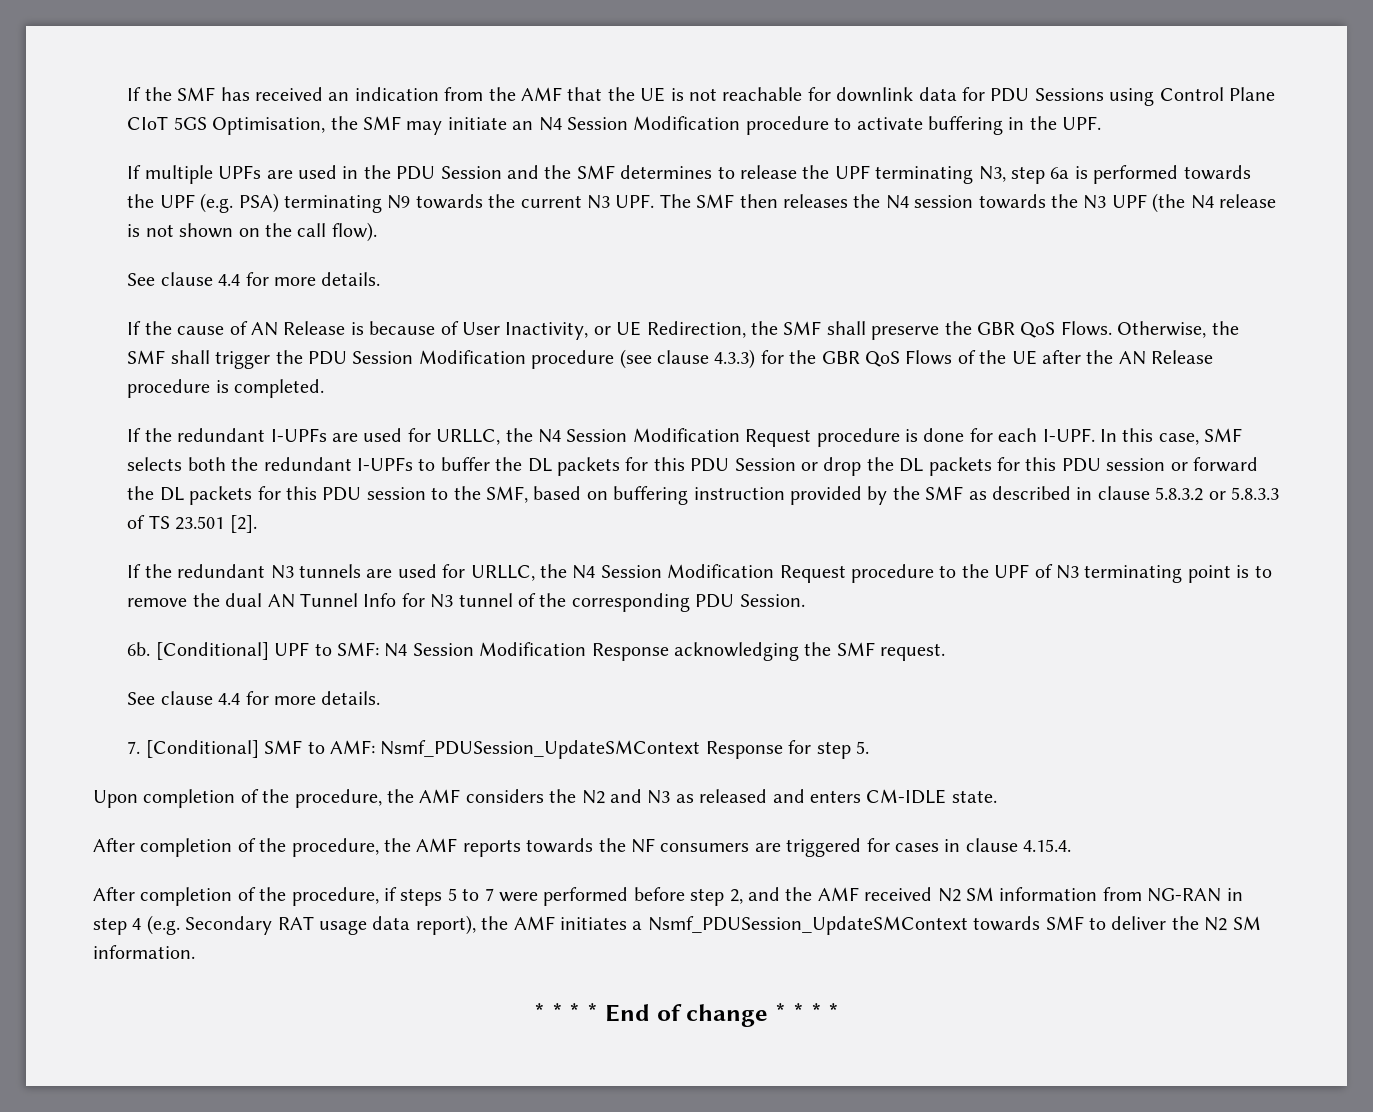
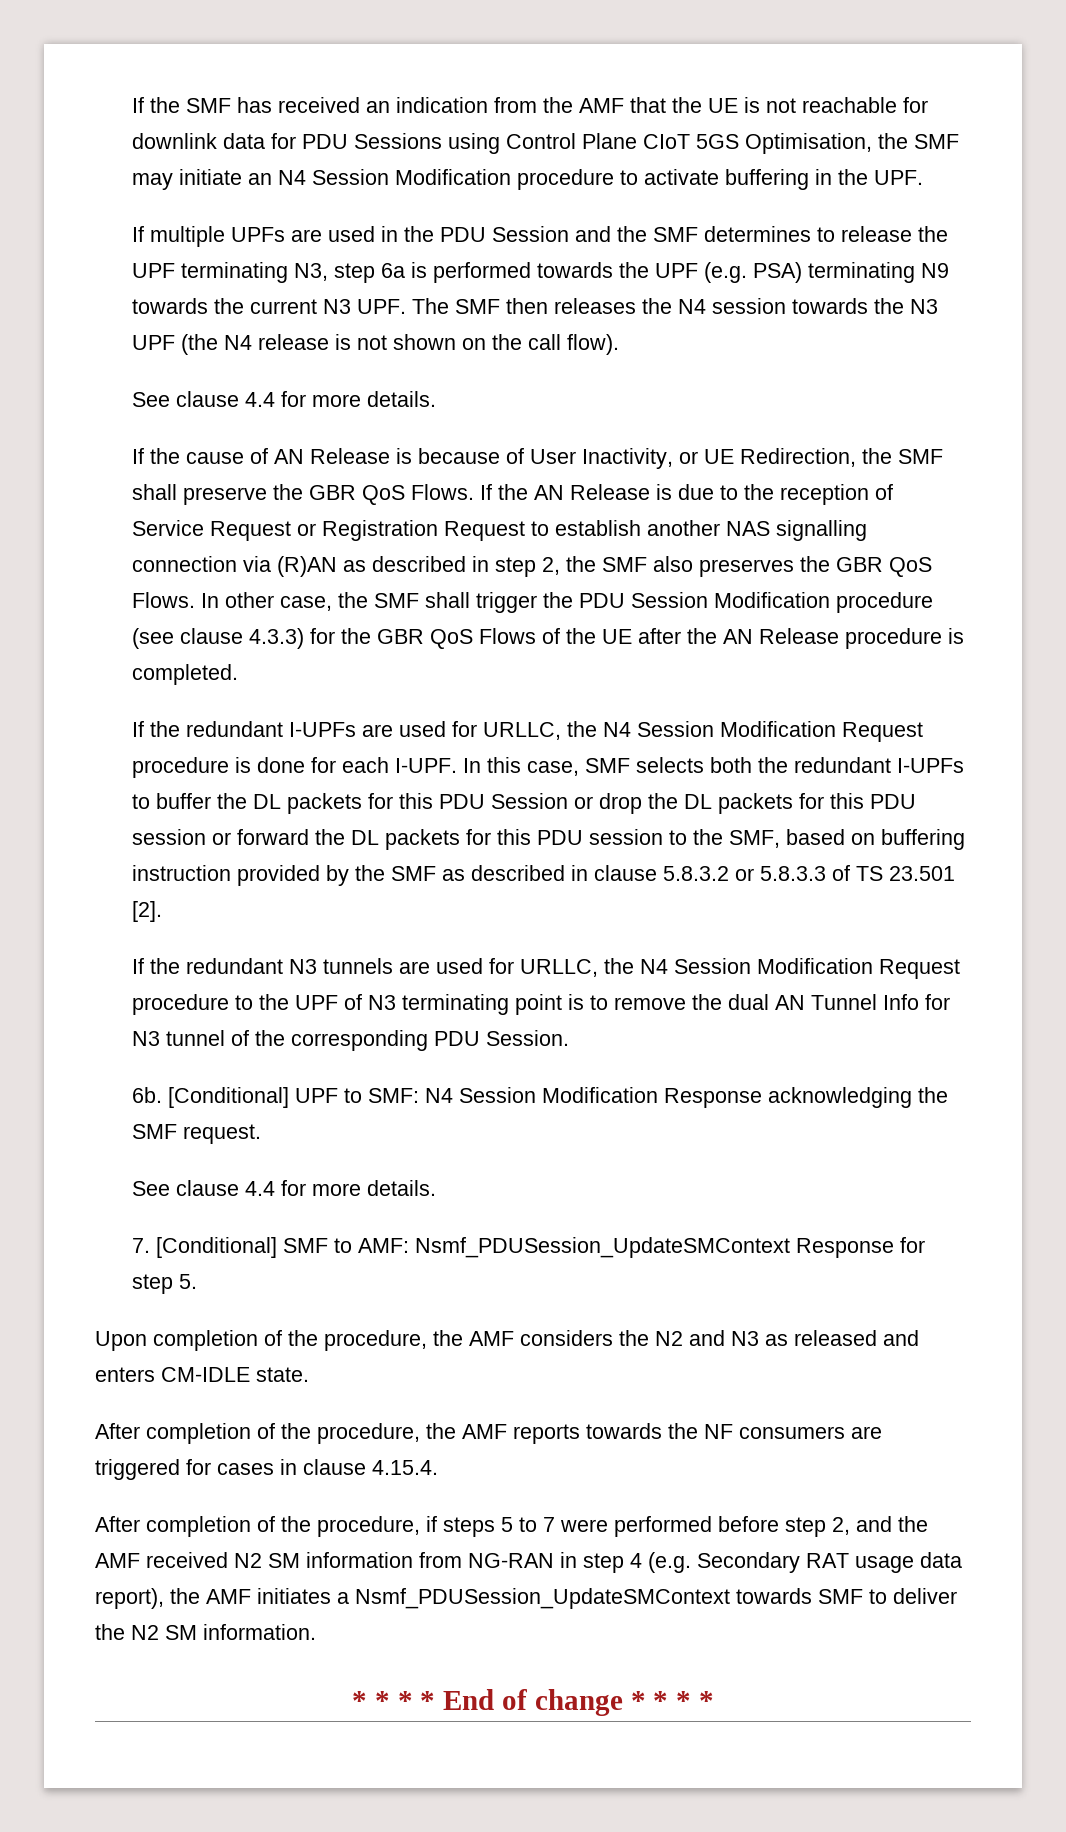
- Otherwise, the SMF shall trigger the PDU Session Modification procedure (see clause 4.3.3) for the GBR QoS Flows of the UE after the AN Release procedure is completed.
+ If the AN Release is due to the reception of Service Request or Registration Request to establish another NAS signalling connection via (R)AN as described in step 2, the SMF also preserves the GBR QoS Flows. In other case, the SMF shall trigger the PDU Session Modification procedure (see clause 4.3.3) for the GBR QoS Flows of the UE after the AN Release procedure is completed.

